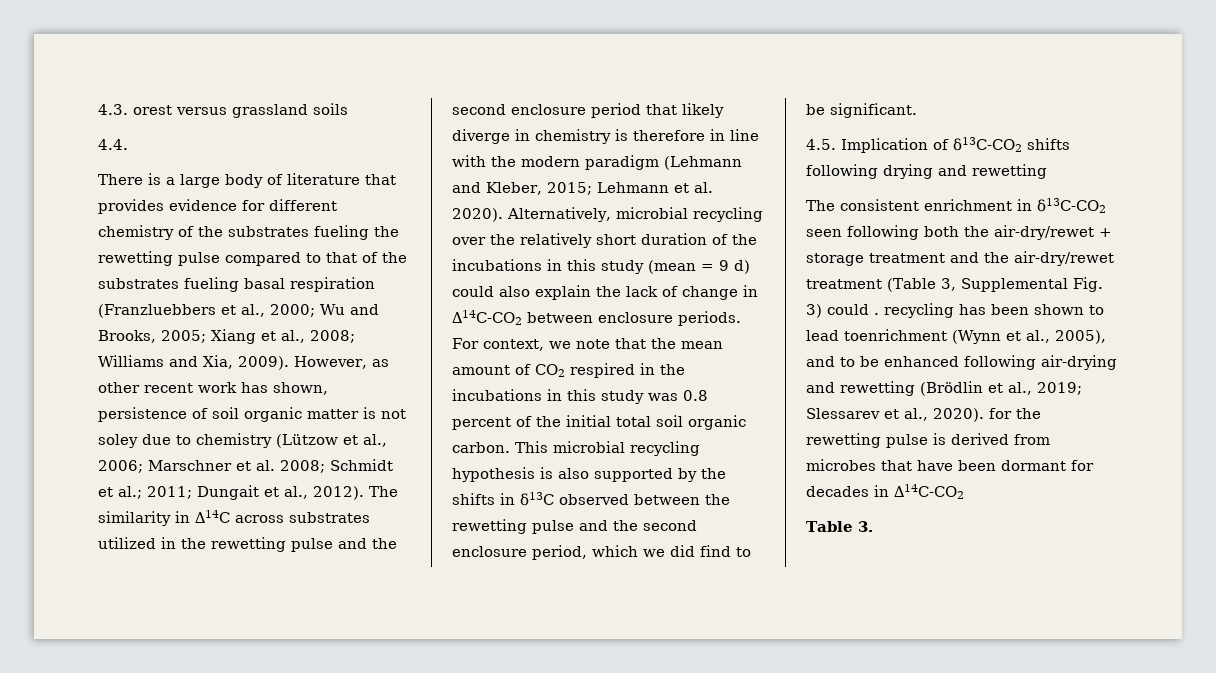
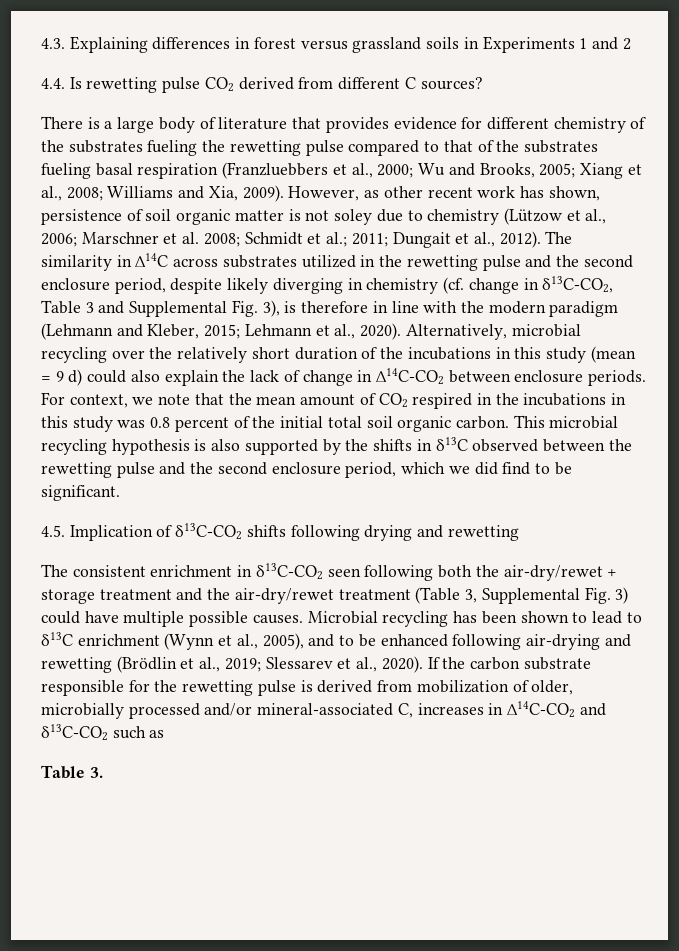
- 4.3. orest versus grassland soils
- 4.4.
+ 4.3. Explaining differences in forest versus grassland soils in Experiments 1 and 2
+ 4.4. Is rewetting pulse CO2 derived from different C sources?
- The similarity in ∆14C across substrates utilized in the rewetting pulse and the second enclosure period that likely diverge in chemistry is therefore in line with the modern paradigm (Lehmann and Kleber, 2015; Lehmann et al. 2020).
+ The similarity in ∆14C across substrates utilized in the rewetting pulse and the second enclosure period, despite likely diverging in chemistry (cf. change in δ13C-CO2, Table 3 and Supplemental Fig. 3), is therefore in line with the modern paradigm (Lehmann and Kleber, 2015; Lehmann et al., 2020).
- The consistent enrichment in δ13C-CO2 seen following both the air-dry/rewet + storage treatment and the air-dry/rewet treatment (Table 3, Supplemental Fig. 3) could . recycling has been shown to lead toenrichment (Wynn et al., 2005), and to be enhanced following air-drying and rewetting (Brödlin et al., 2019; Slessarev et al., 2020). for the rewetting pulse is derived from microbes that have been dormant for decades in ∆14C-CO2
+ The consistent enrichment in δ13C-CO2 seen following both the air-dry/rewet + storage treatment and the air-dry/rewet treatment (Table 3, Supplemental Fig. 3) could have multiple possible causes. Microbial recycling has been shown to lead to δ13C enrichment (Wynn et al., 2005), and to be enhanced following air-drying and rewetting (Brödlin et al., 2019; Slessarev et al., 2020). If the carbon substrate responsible for the rewetting pulse is derived from mobilization of older, microbially processed and/or mineral-associated C, increases in ∆14C-CO2 and δ13C-CO2 such as

